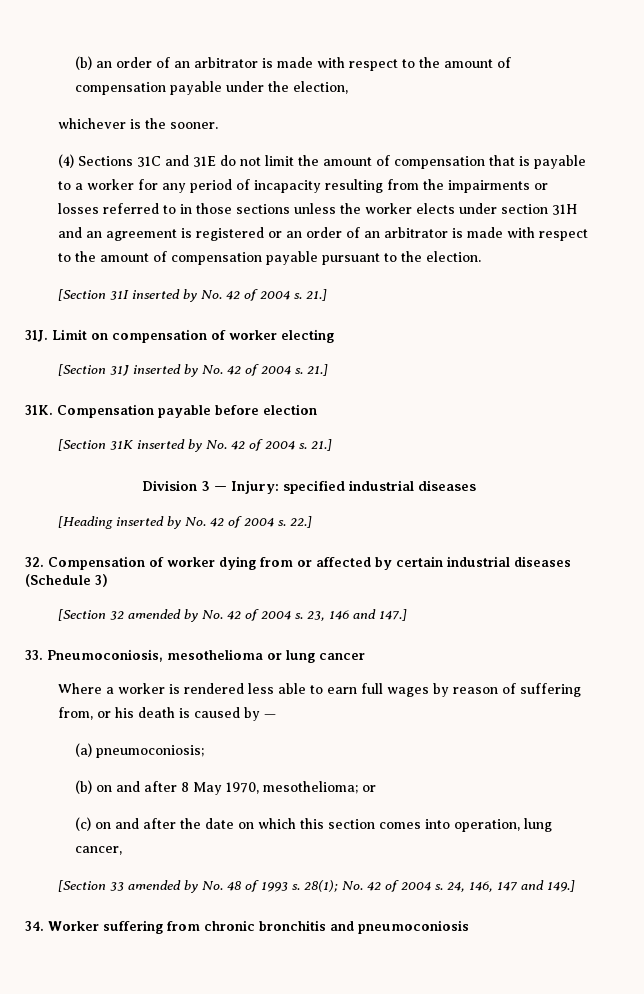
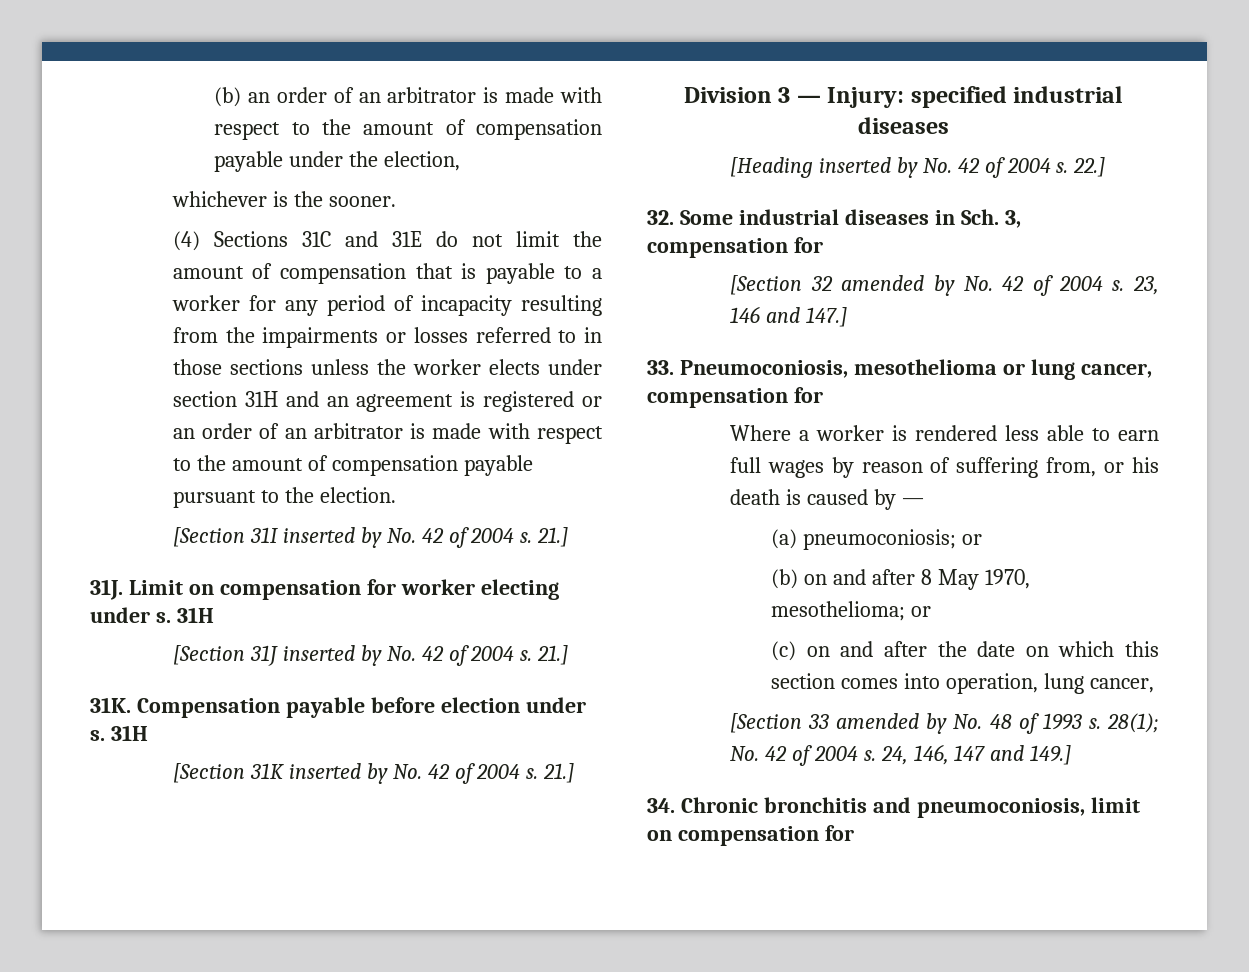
- Limit on compensation of worker electing
+ Limit on compensation for worker electing under s. 31H
- Compensation payable before election
+ Compensation payable before election under s. 31H
- 32. Compensation of worker dying from or affected by certain industrial diseases (Schedule 3)
+ 32. Some industrial diseases in Sch. 3, compensation for
- 33. Pneumoconiosis, mesothelioma or lung cancer
+ 33. Pneumoconiosis, mesothelioma or lung cancer, compensation for
- (a) pneumoconiosis;
+ (a) pneumoconiosis; or
- 34. Worker suffering from chronic bronchitis and pneumoconiosis
+ 34. Chronic bronchitis and pneumoconiosis, limit on compensation for

